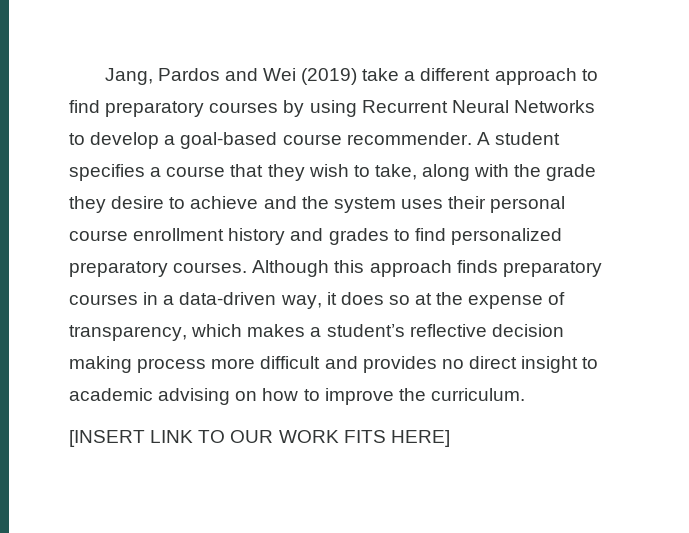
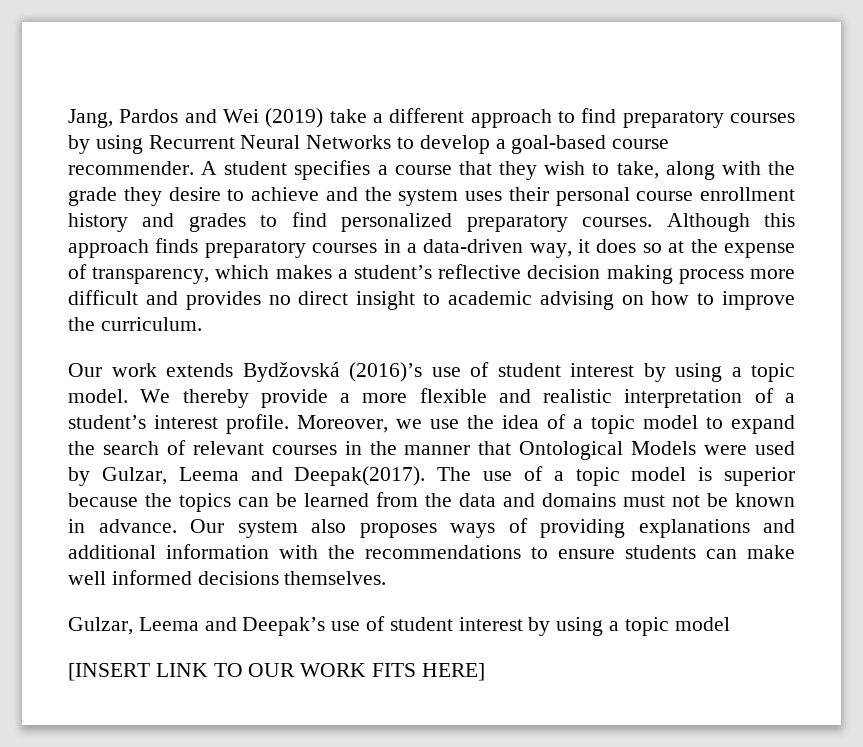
+ Our work extends Bydžovská (2016)’s use of student interest by using a topic model. We thereby provide a more flexible and realistic interpretation of a student’s interest profile. Moreover, we use the idea of a topic model to expand the search of relevant courses in the manner that Ontological Models were used by Gulzar, Leema and Deepak(2017). The use of a topic model is superior because the topics can be learned from the data and domains must not be known in advance. Our system also proposes ways of providing explanations and additional information with the recommendations to ensure students can make well informed decisions themselves.
+ Gulzar, Leema and Deepak’s use of student interest by using a topic model

